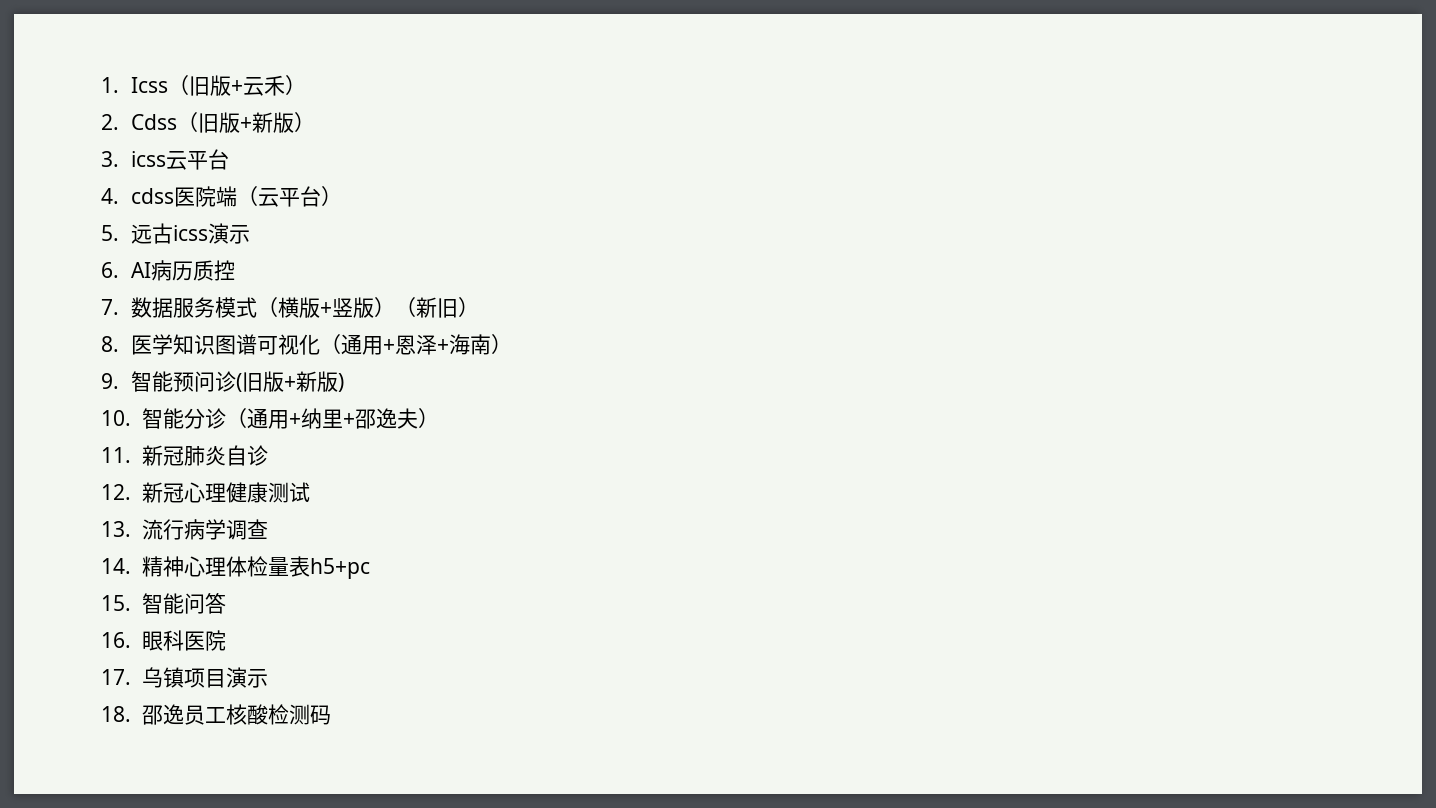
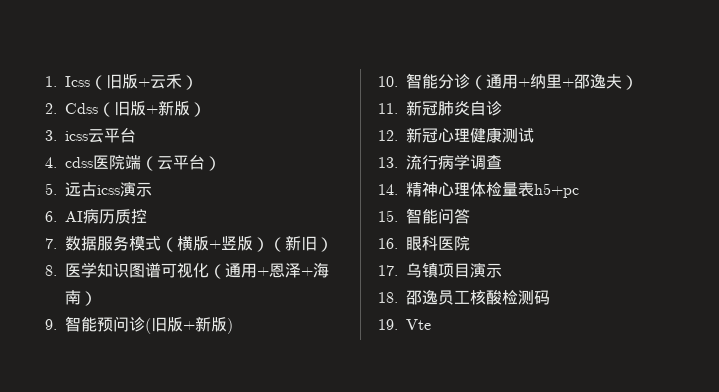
+ 19. Vte

